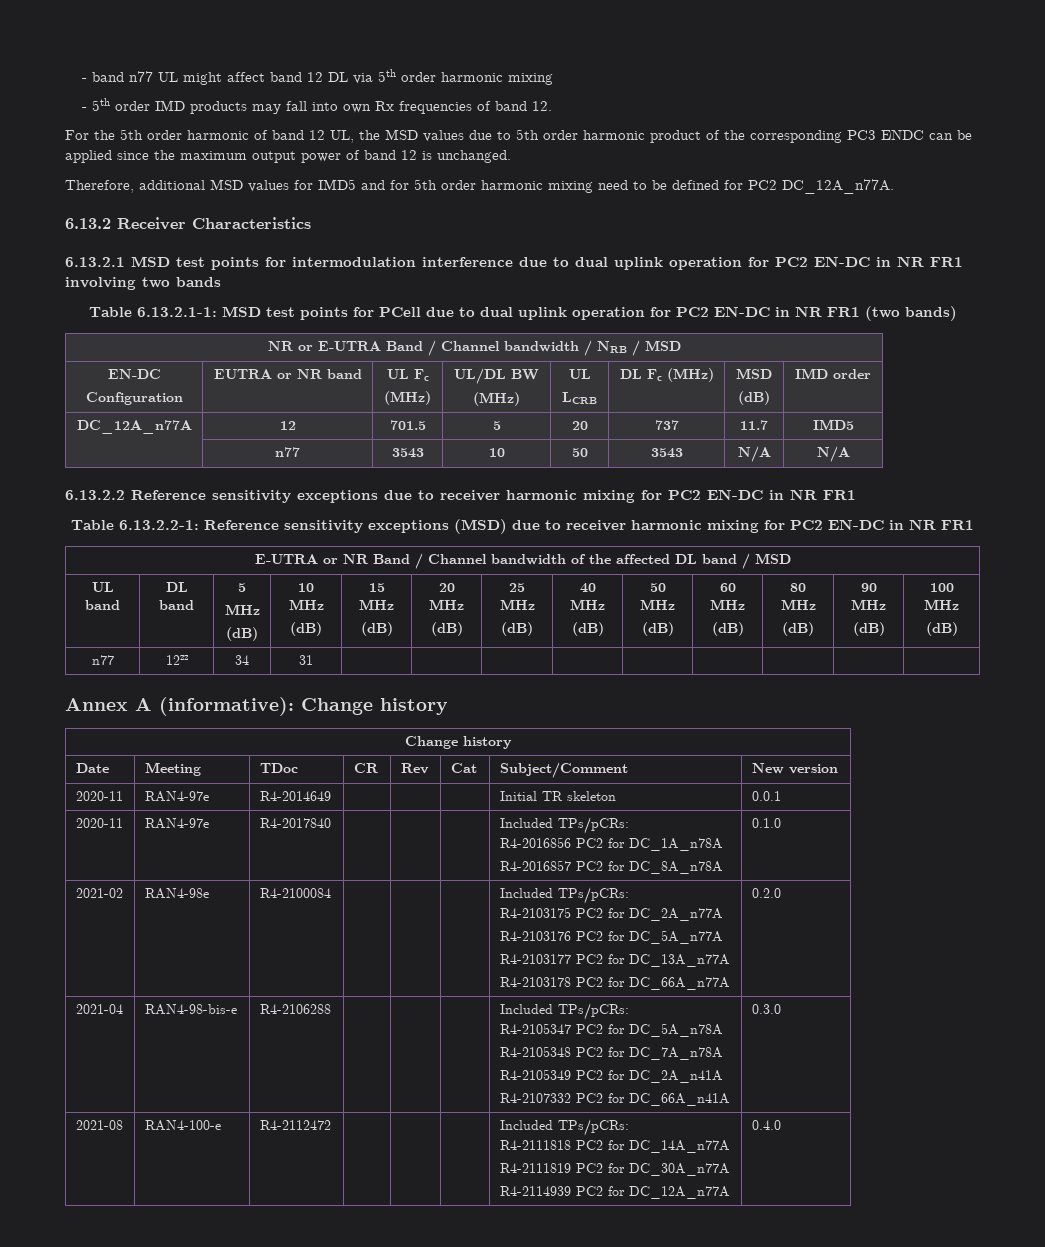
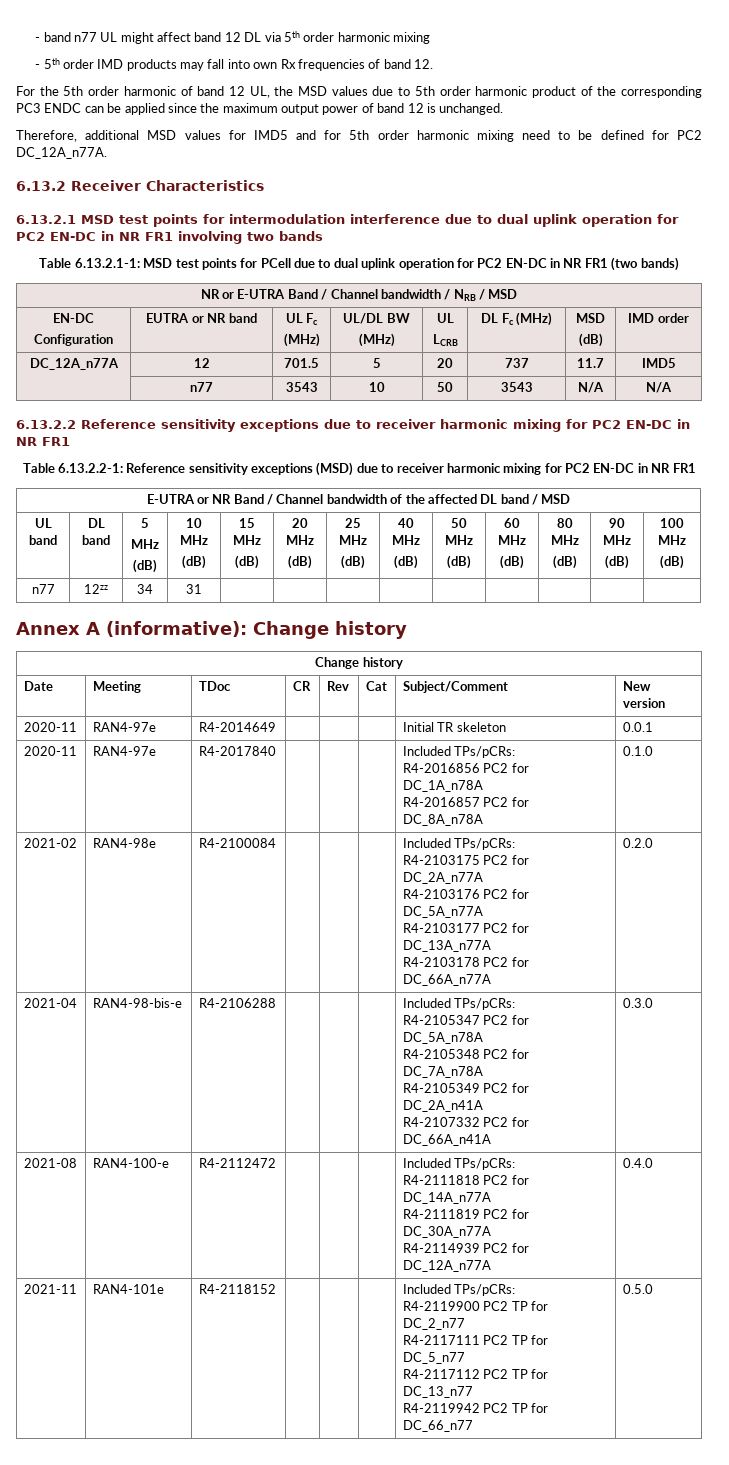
+ 2021-11 | RAN4-101e | R4-2118152 | | | | Included TPs/pCRs:
+ R4-2119900 PC2 TP for DC_2_n77
+ R4-2117111 PC2 TP for DC_5_n77
+ R4-2117112 PC2 TP for DC_13_n77
+ R4-2119942 PC2 TP for DC_66_n77 | 0.5.0

